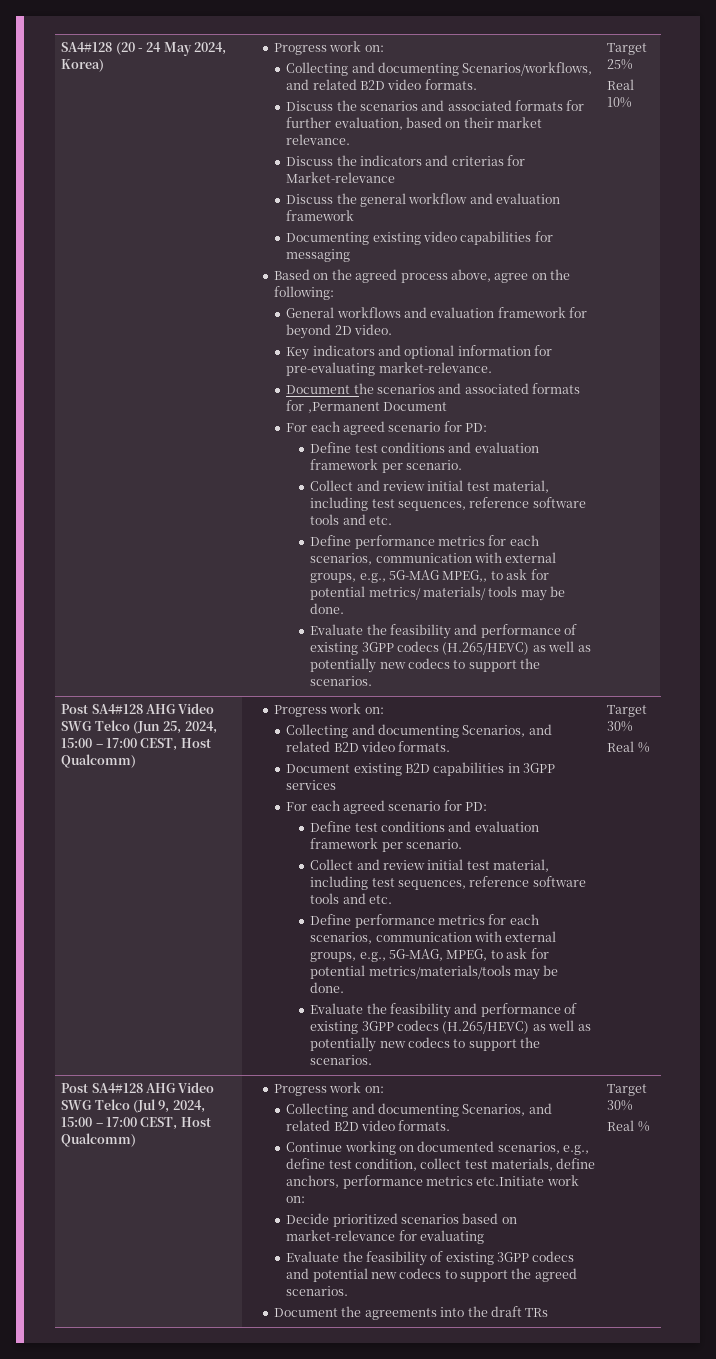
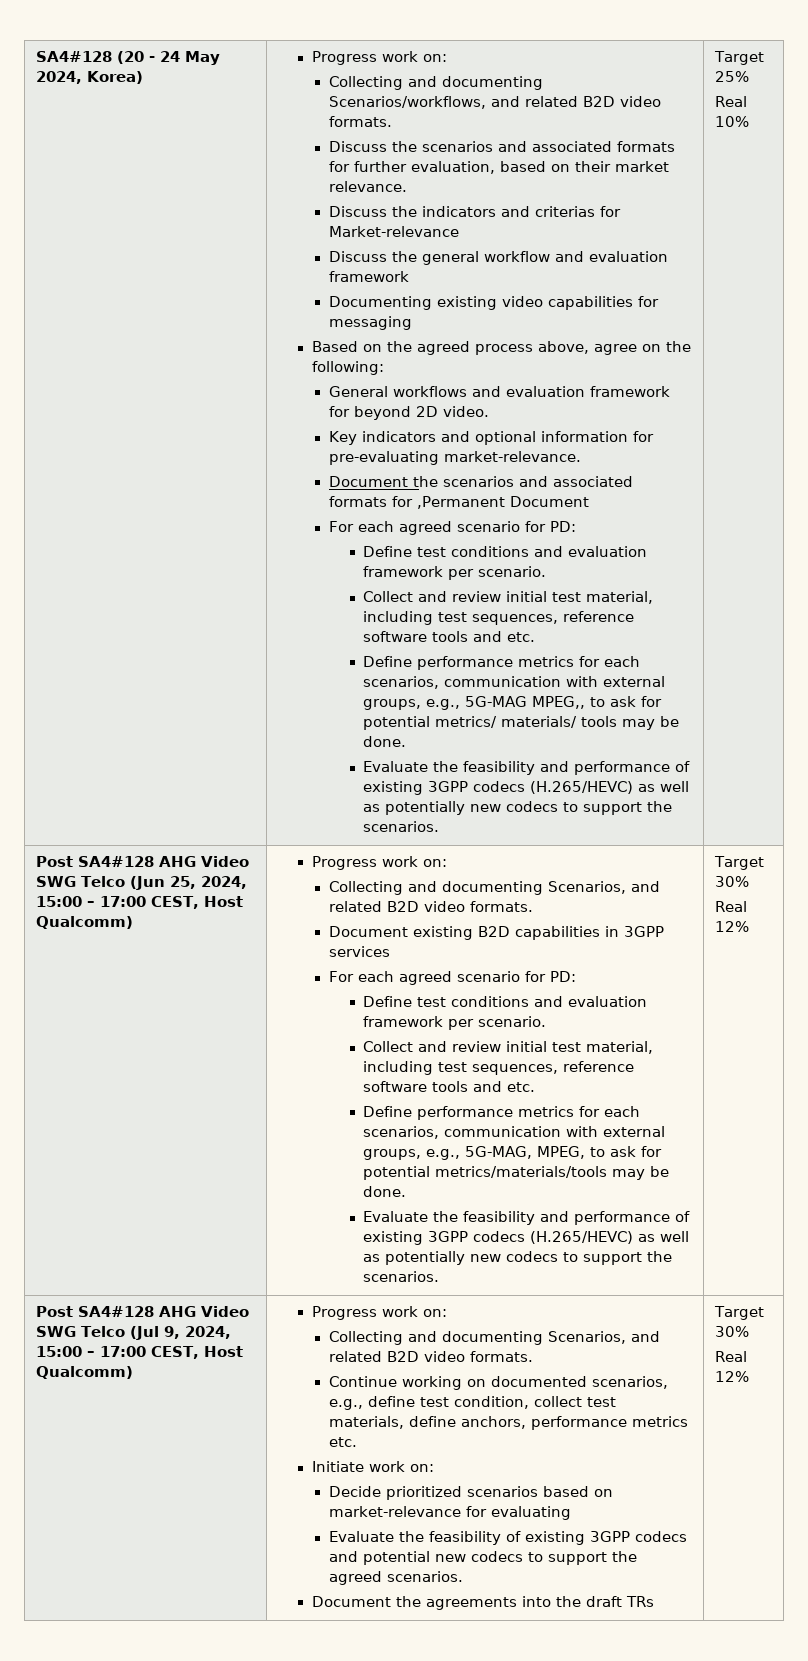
  Evaluate the feasibility and performance of existing 3GPP codecs (H.265/HEVC) as well as potentially new codecs to support the scenarios. | Target 30%
- Real %
+ Real 12%
- Continue working on documented scenarios, e.g., define test condition, collect test materials, define anchors, performance metrics etc.Initiate work on:
+ Continue working on documented scenarios, e.g., define test condition, collect test materials, define anchors, performance metrics etc.
+ Initiate work on:
  Document the agreements into the draft TRs | Target 30%
- Real %
+ Real 12%

